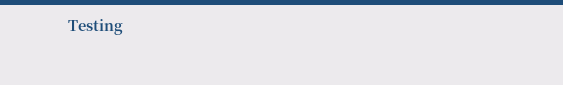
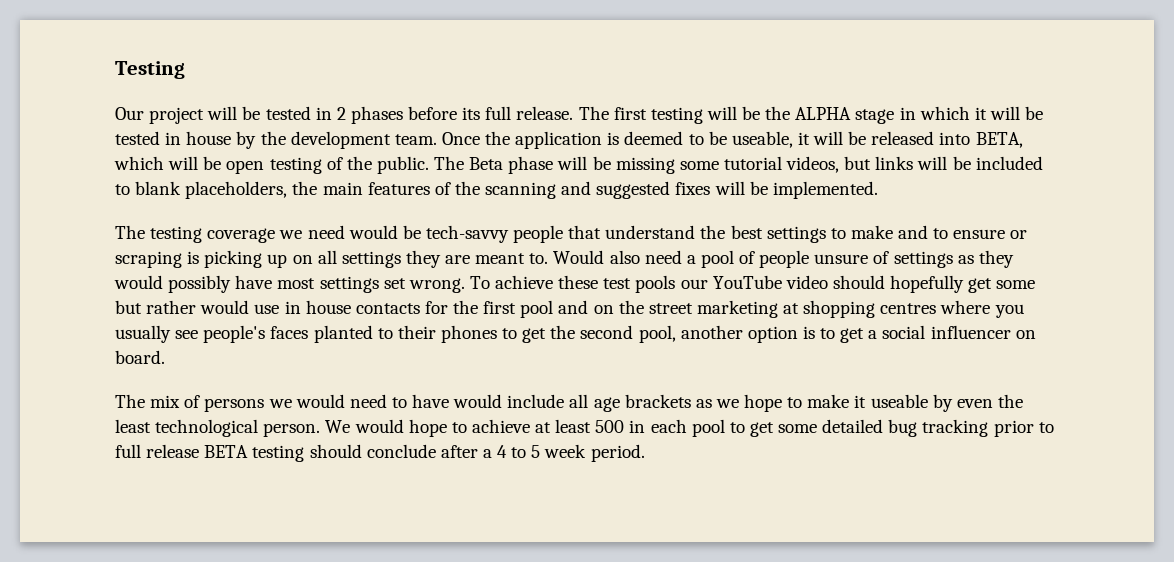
+ Our project will be tested in 2 phases before its full release. The first testing will be the ALPHA stage in which it will be tested in house by the development team. Once the application is deemed to be useable, it will be released into BETA, which will be open testing of the public. The Beta phase will be missing some tutorial videos, but links will be included to blank placeholders, the main features of the scanning and suggested fixes will be implemented.
+ The testing coverage we need would be tech-savvy people that understand the best settings to make and to ensure or scraping is picking up on all settings they are meant to. Would also need a pool of people unsure of settings as they would possibly have most settings set wrong. To achieve these test pools our YouTube video should hopefully get some but rather would use in house contacts for the first pool and on the street marketing at shopping centres where you usually see people's faces planted to their phones to get the second pool, another option is to get a social influencer on board.
+ The mix of persons we would need to have would include all age brackets as we hope to make it useable by even the least technological person. We would hope to achieve at least 500 in each pool to get some detailed bug tracking prior to full release BETA testing should conclude after a 4 to 5 week period.

